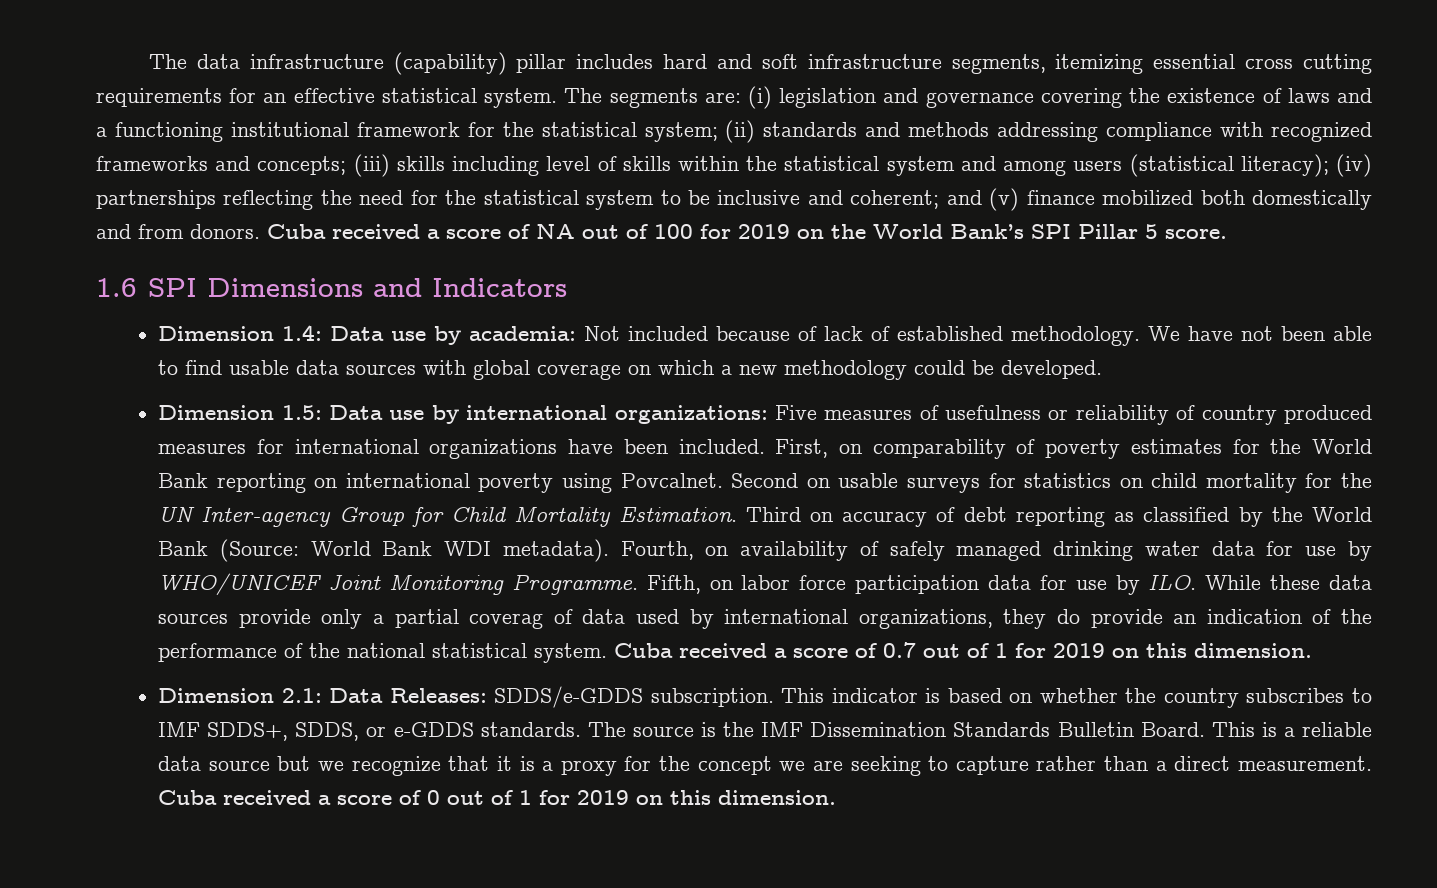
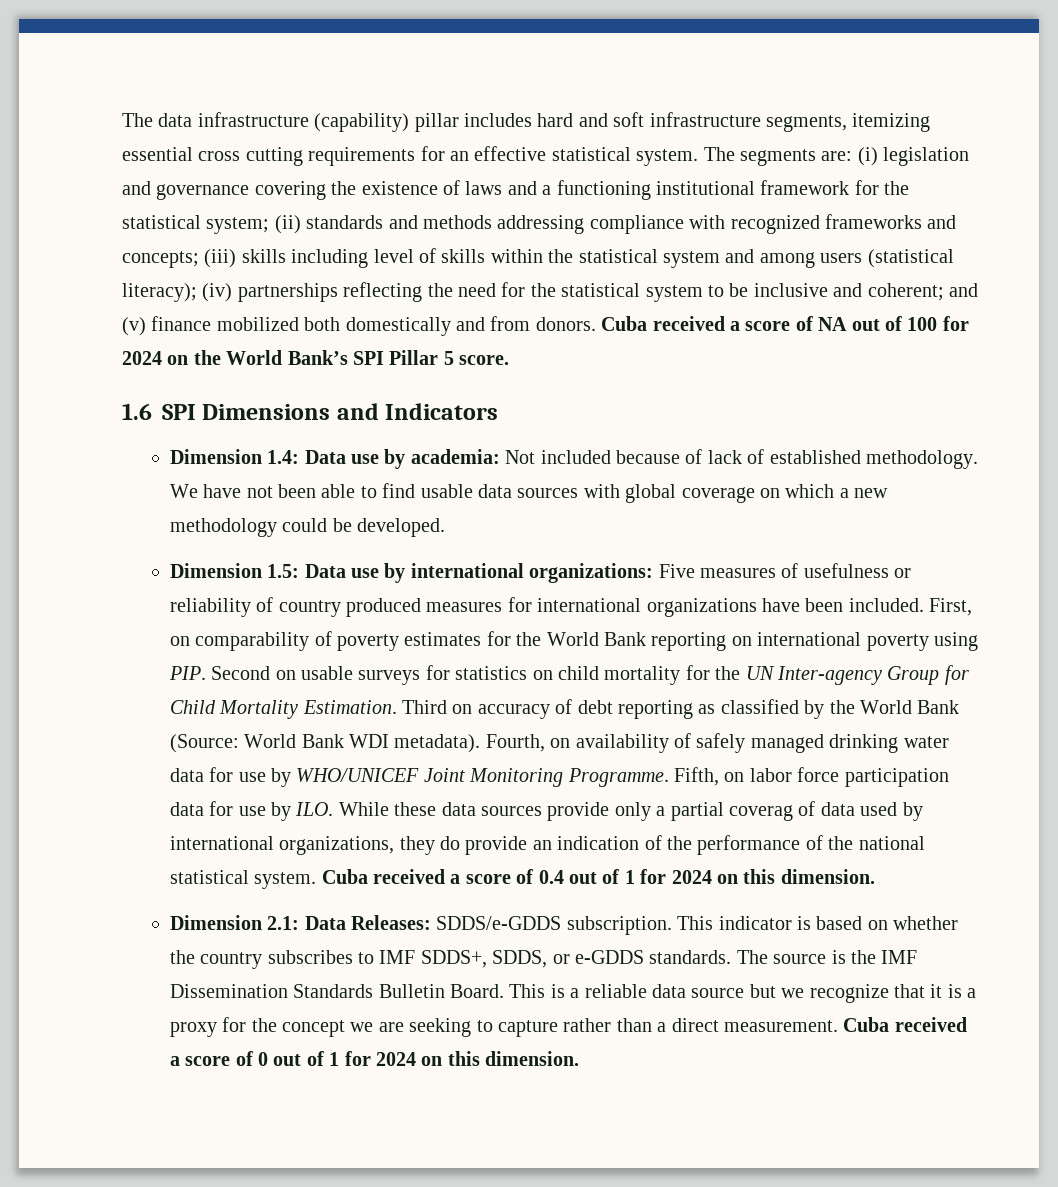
- Cuba received a score of NA out of 100 for 2019 on the World Bank’s SPI Pillar 5 score.
+ Cuba received a score of NA out of 100 for 2024 on the World Bank’s SPI Pillar 5 score.
- First, on comparability of poverty estimates for the World Bank reporting on international poverty using Povcalnet. Second on usable surveys for statistics on child mortality for the UN Inter-agency Group for Child Mortality Estimation.
+ First, on comparability of poverty estimates for the World Bank reporting on international poverty using PIP. Second on usable surveys for statistics on child mortality for the UN Inter-agency Group for Child Mortality Estimation.
- Cuba received a score of 0.7 out of 1 for 2019 on this dimension.
+ Cuba received a score of 0.4 out of 1 for 2024 on this dimension.
- Cuba received a score of 0 out of 1 for 2019 on this dimension.
+ Cuba received a score of 0 out of 1 for 2024 on this dimension.

